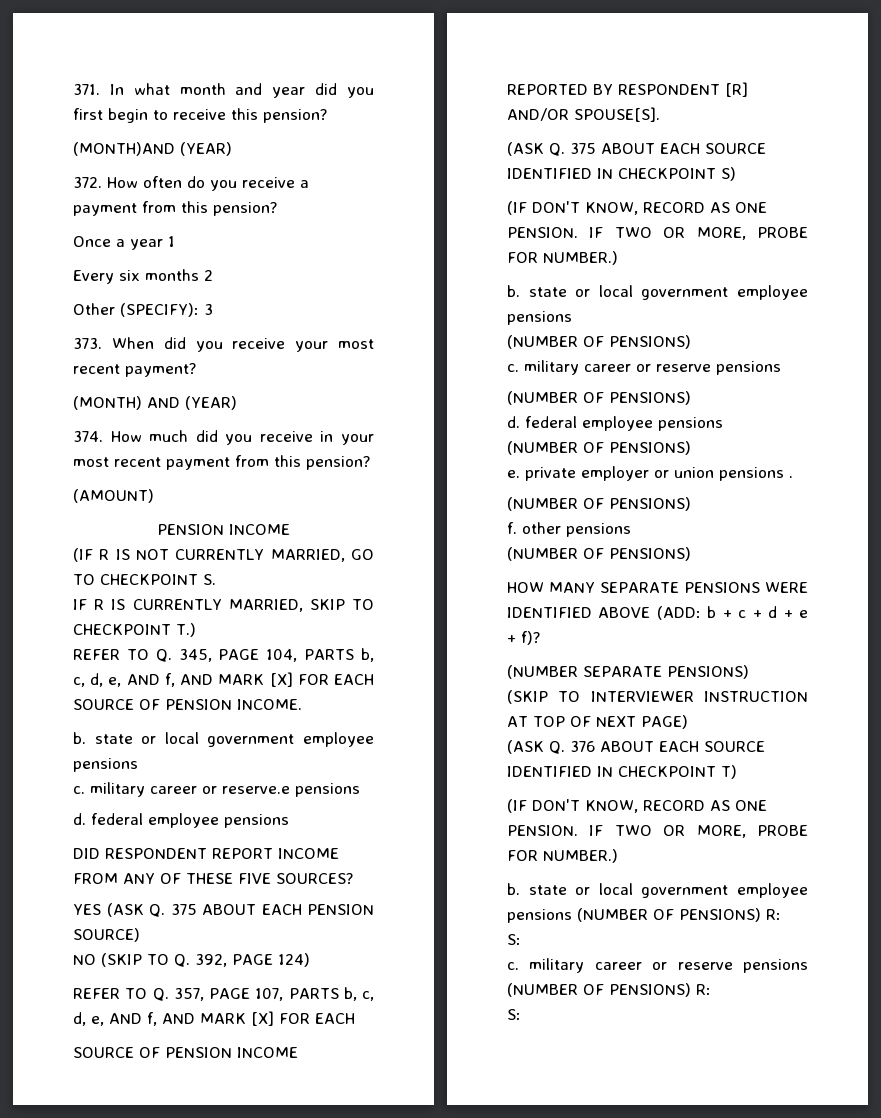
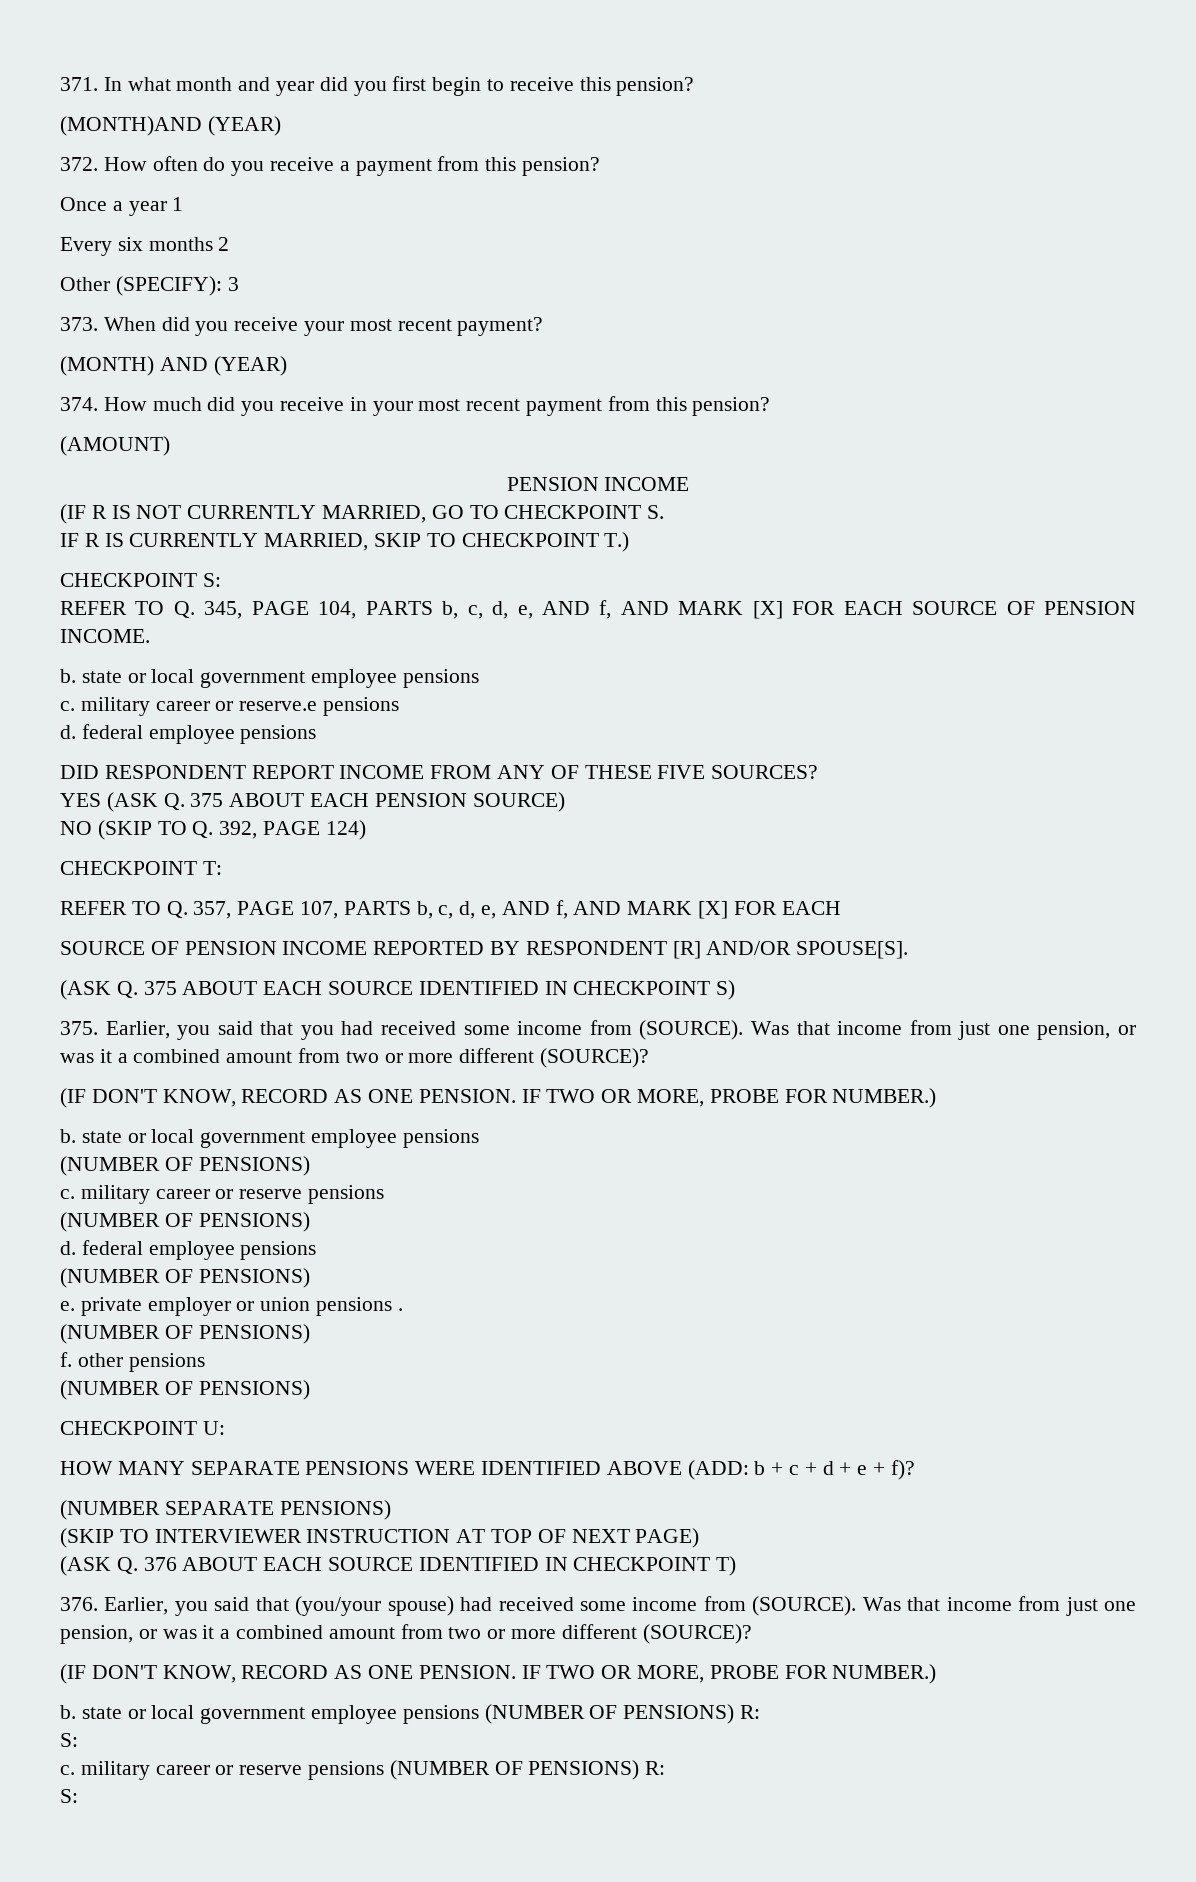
+ CHECKPOINT S:
+ CHECKPOINT T:
+ 375. Earlier, you said that you had received some income from (SOURCE). Was that income from just one pension, or was it a combined amount from two or more different (SOURCE)?
+ CHECKPOINT U:
+ 376. Earlier, you said that (you/your spouse) had received some income from (SOURCE). Was that income from just one pension, or was it a combined amount from two or more different (SOURCE)?

